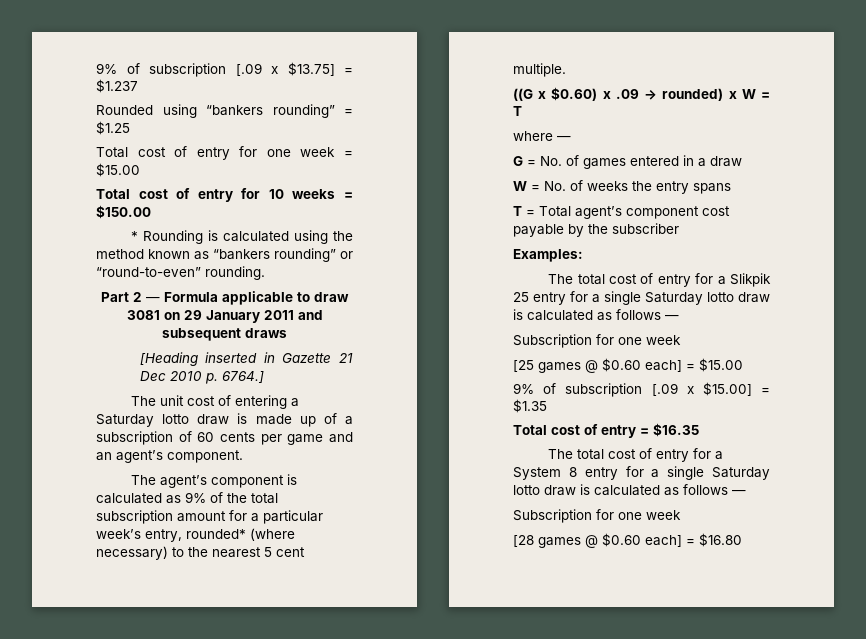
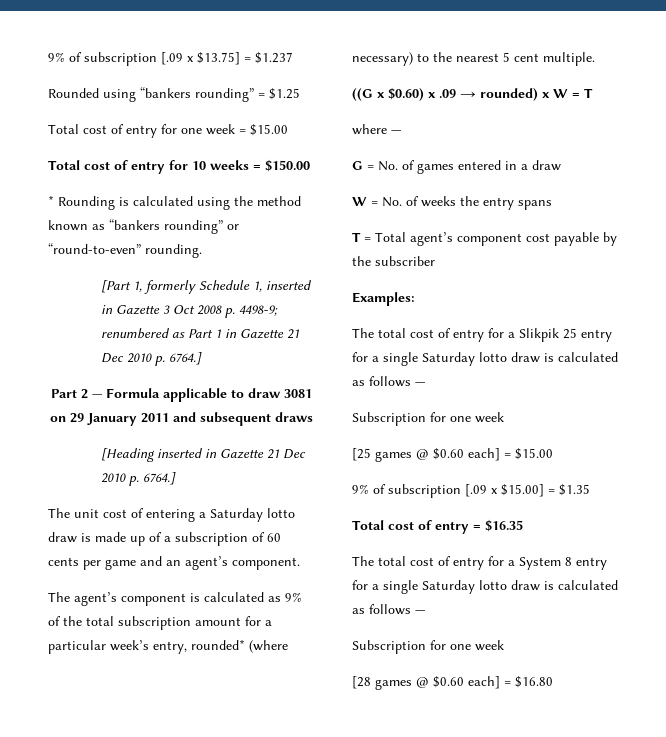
+ [Part 1, formerly Schedule 1, inserted in Gazette 3 Oct 2008 p. 4498-9; renumbered as Part 1 in Gazette 21 Dec 2010 p. 6764.]

